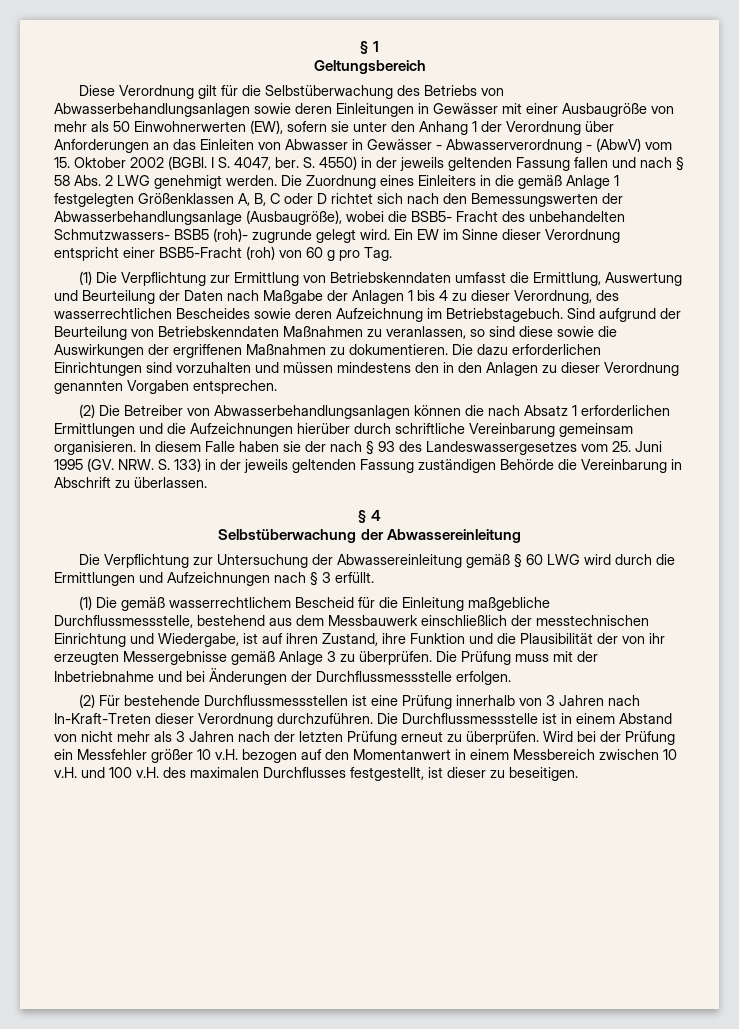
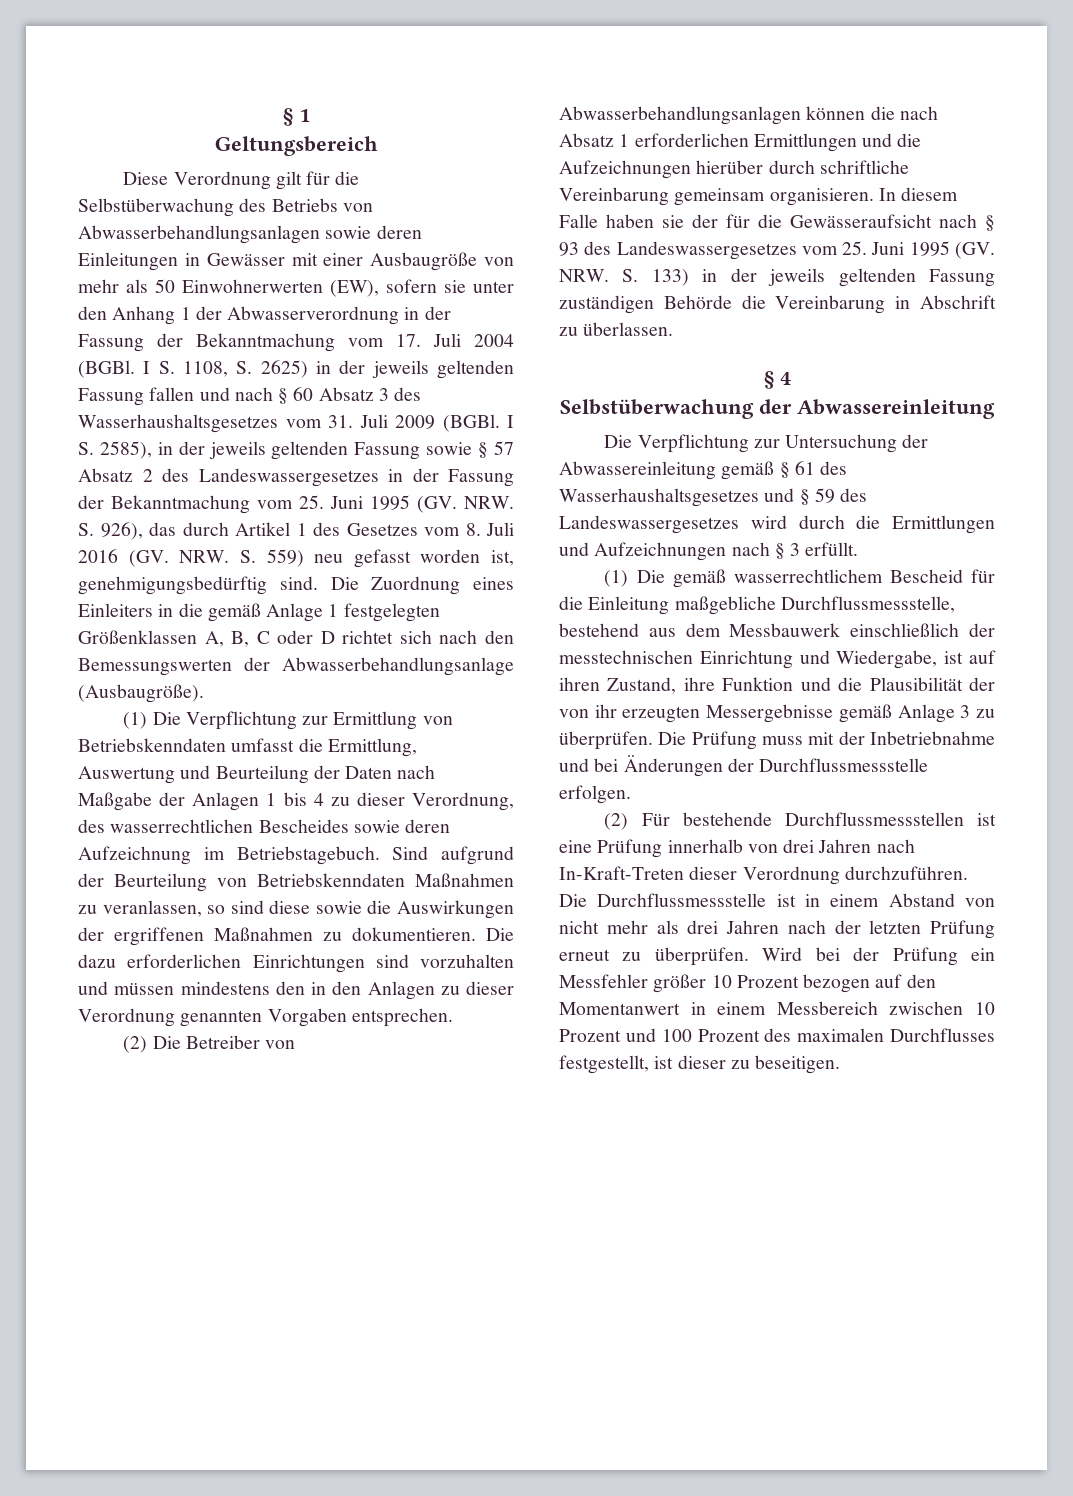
- Diese Verordnung gilt für die Selbstüberwachung des Betriebs von Abwasserbehandlungsanlagen sowie deren Einleitungen in Gewässer mit einer Ausbaugröße von mehr als 50 Einwohnerwerten (EW), sofern sie unter den Anhang 1 der Verordnung über Anforderungen an das Einleiten von Abwasser in Gewässer - Abwasserverordnung - (AbwV) vom 15. Oktober 2002 (BGBl. I S. 4047, ber. S. 4550) in der jeweils geltenden Fassung fallen und nach § 58 Abs. 2 LWG genehmigt werden.
+ Diese Verordnung gilt für die Selbstüberwachung des Betriebs von Abwasserbehandlungsanlagen sowie deren Einleitungen in Gewässer mit einer Ausbaugröße von mehr als 50 Einwohnerwerten (EW), sofern sie unter den Anhang 1 der Abwasserverordnung in der Fassung der Bekanntmachung vom 17. Juli 2004 (BGBl. I S. 1108, S. 2625) in der jeweils geltenden Fassung fallen und nach § 60 Absatz 3 des Wasserhaushaltsgesetzes vom 31. Juli 2009 (BGBl. I S. 2585), in der jeweils geltenden Fassung sowie § 57 Absatz 2 des Landeswassergesetzes in der Fassung der Bekanntmachung vom 25. Juni 1995 (GV. NRW. S. 926), das durch Artikel 1 des Gesetzes vom 8. Juli 2016 (GV. NRW. S. 559) neu gefasst worden ist, genehmigungsbedürftig sind.
- Die Zuordnung eines Einleiters in die gemäß Anlage 1 festgelegten Größenklassen A, B, C oder D richtet sich nach den Bemessungswerten der Abwasserbehandlungsanlage (Ausbaugröße), wobei die BSB5- Fracht des unbehandelten Schmutzwassers- BSB5 (roh)- zugrunde gelegt wird. Ein EW im Sinne dieser Verordnung entspricht einer BSB5-Fracht (roh) von 60 g pro Tag.
+ Die Zuordnung eines Einleiters in die gemäß Anlage 1 festgelegten Größenklassen A, B, C oder D richtet sich nach den Bemessungswerten der Abwasserbehandlungsanlage (Ausbaugröße).
- In diesem Falle haben sie der nach § 93 des Landeswassergesetzes vom 25. Juni 1995 (GV. NRW. S. 133) in der jeweils geltenden Fassung zuständigen Behörde die Vereinbarung in Abschrift zu überlassen.
+ In diesem Falle haben sie der für die Gewässeraufsicht nach § 93 des Landeswassergesetzes vom 25. Juni 1995 (GV. NRW. S. 133) in der jeweils geltenden Fassung zuständigen Behörde die Vereinbarung in Abschrift zu überlassen.
- Die Verpflichtung zur Untersuchung der Abwassereinleitung gemäß § 60 LWG wird durch die Ermittlungen und Aufzeichnungen nach § 3 erfüllt.
+ Die Verpflichtung zur Untersuchung der Abwassereinleitung gemäß § 61 des Wasserhaushaltsgesetzes und § 59 des Landeswassergesetzes wird durch die Ermittlungen und Aufzeichnungen nach § 3 erfüllt.
- (2) Für bestehende Durchflussmessstellen ist eine Prüfung innerhalb von 3 Jahren nach In-Kraft-Treten dieser Verordnung durchzuführen.
+ (2) Für bestehende Durchflussmessstellen ist eine Prüfung innerhalb von drei Jahren nach In-Kraft-Treten dieser Verordnung durchzuführen.
- Die Durchflussmessstelle ist in einem Abstand von nicht mehr als 3 Jahren nach der letzten Prüfung erneut zu überprüfen.
+ Die Durchflussmessstelle ist in einem Abstand von nicht mehr als drei Jahren nach der letzten Prüfung erneut zu überprüfen.
- Wird bei der Prüfung ein Messfehler größer 10 v.H. bezogen auf den Momentanwert in einem Messbereich zwischen 10 v.H. und 100 v.H. des maximalen Durchflusses festgestellt, ist dieser zu beseitigen.
+ Wird bei der Prüfung ein Messfehler größer 10 Prozent bezogen auf den Momentanwert in einem Messbereich zwischen 10 Prozent und 100 Prozent des maximalen Durchflusses festgestellt, ist dieser zu beseitigen.

